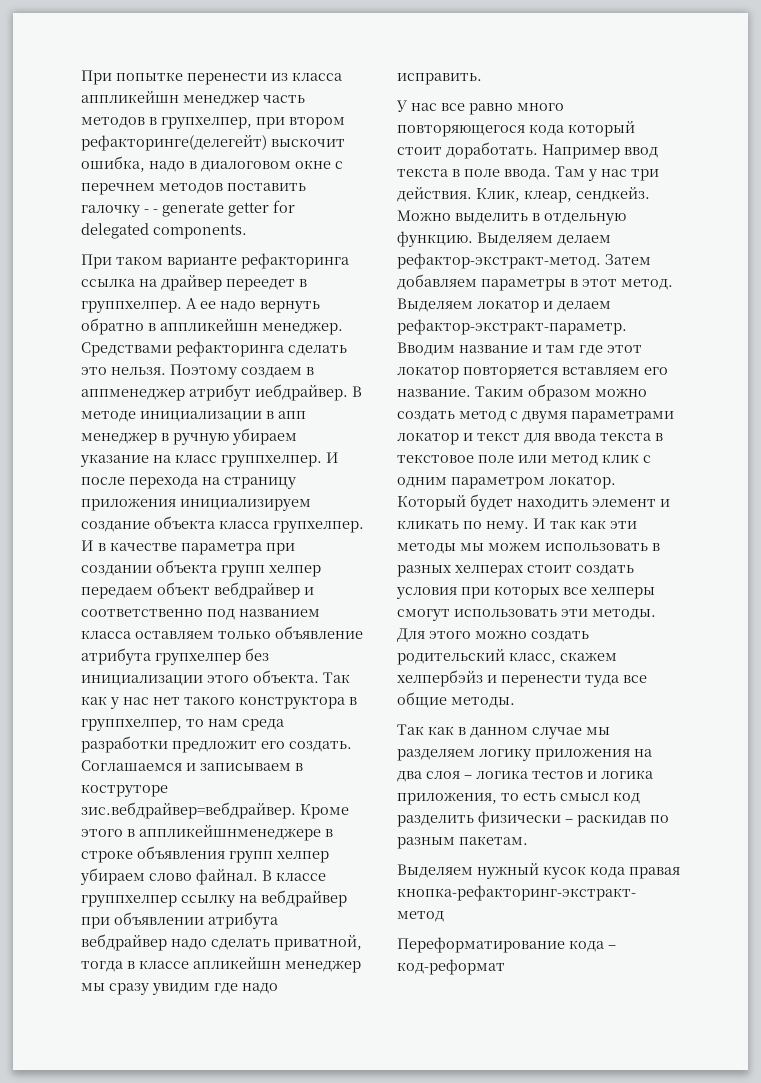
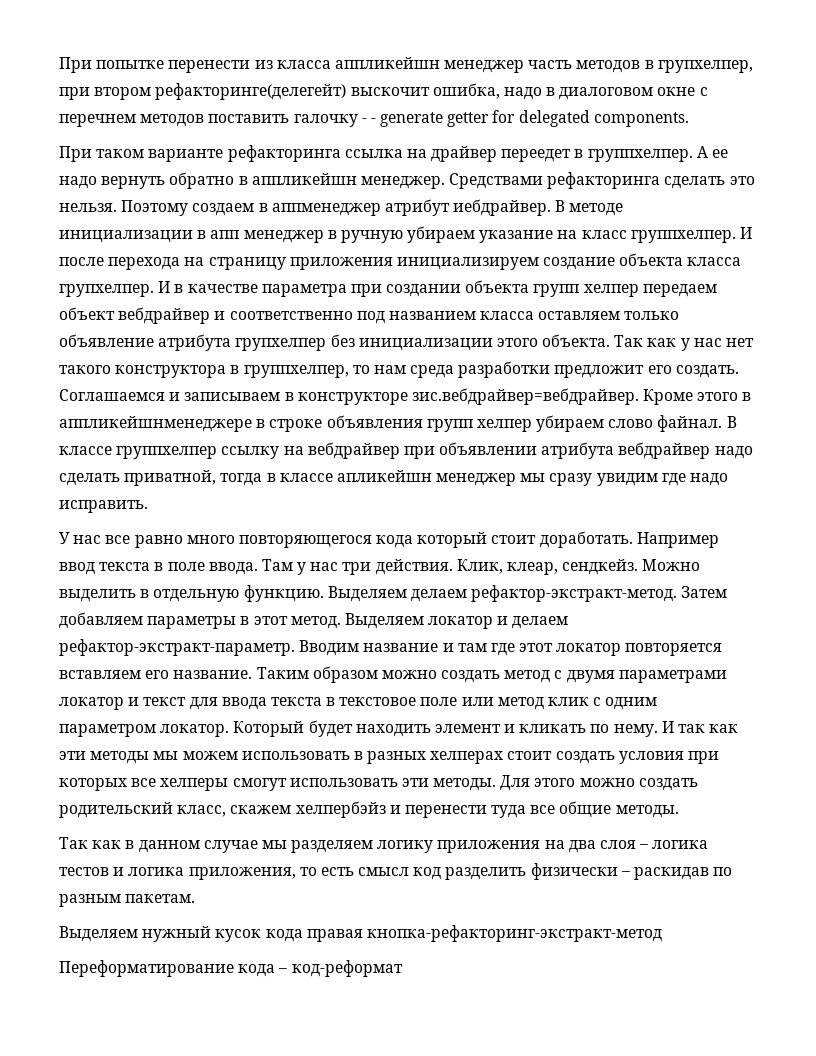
- Соглашаемся и записываем в коструторе зис.вебдрайвер=вебдрайвер. Кроме этого в аппликейшнменеджере в строке объявления групп хелпер убираем слово файнал.
+ Соглашаемся и записываем в конструкторе зис.вебдрайвер=вебдрайвер. Кроме этого в аппликейшнменеджере в строке объявления групп хелпер убираем слово файнал.

